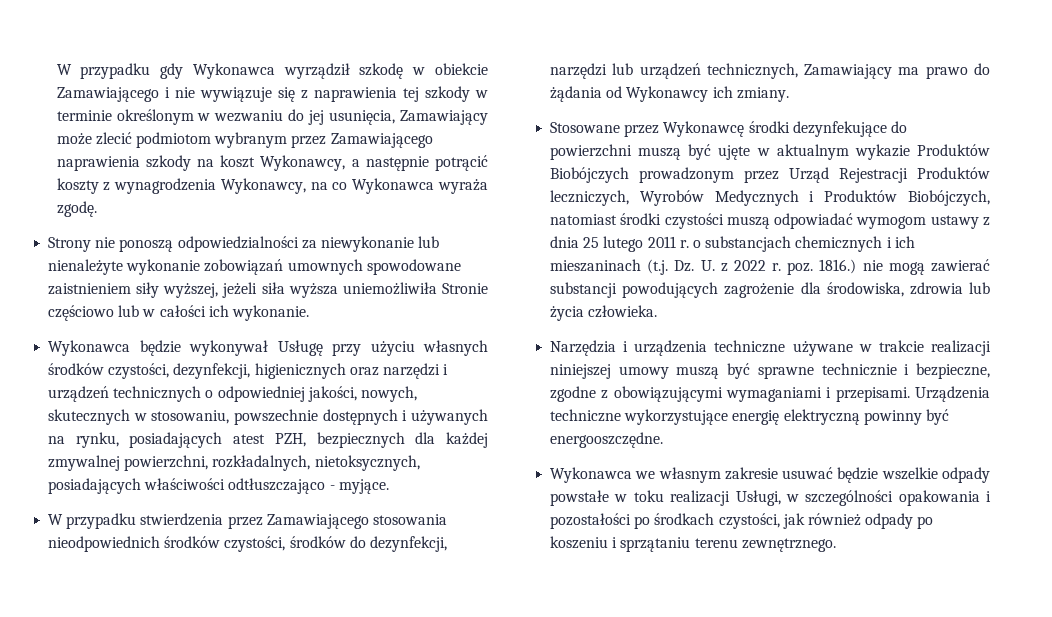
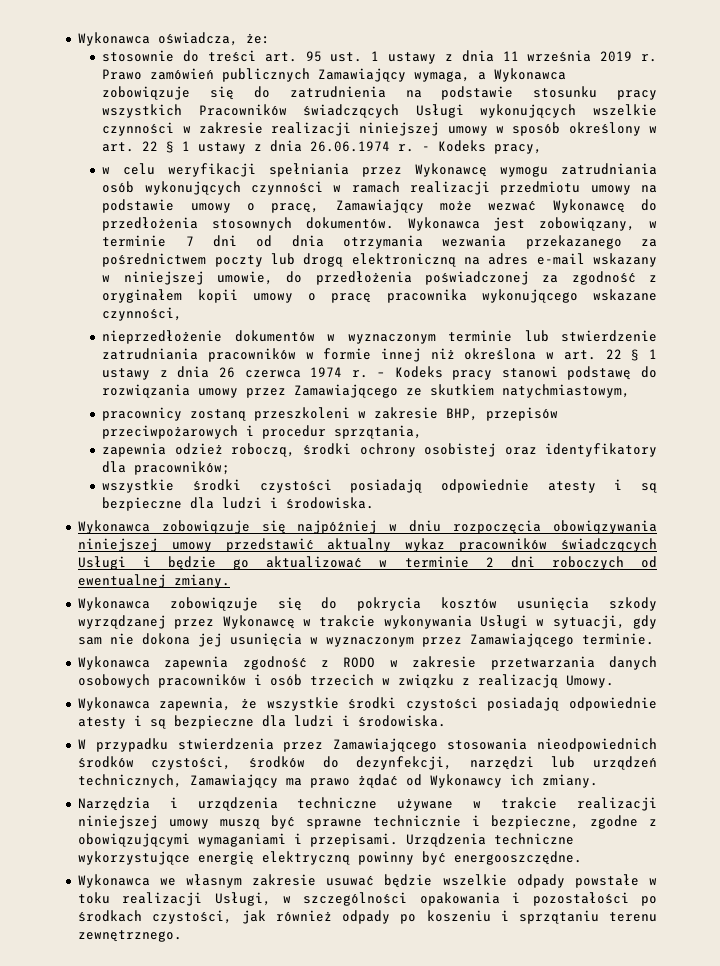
- W przypadku gdy Wykonawca wyrządził szkodę w obiekcie Zamawiającego i nie wywiązuje się z naprawienia tej szkody w terminie określonym w wezwaniu do jej usunięcia, Zamawiający może zlecić podmiotom wybranym przez Zamawiającego naprawienia szkody na koszt Wykonawcy, a następnie potrącić koszty z wynagrodzenia Wykonawcy, na co Wykonawca wyraża zgodę.
- Strony nie ponoszą odpowiedzialności za niewykonanie lub nienależyte wykonanie zobowiązań umownych spowodowane zaistnieniem siły wyższej, jeżeli siła wyższa uniemożliwiła Stronie częściowo lub w całości ich wykonanie.
- Wykonawca będzie wykonywał Usługę przy użyciu własnych środków czystości, dezynfekcji, higienicznych oraz narzędzi i urządzeń technicznych o odpowiedniej jakości, nowych, skutecznych w stosowaniu, powszechnie dostępnych i używanych na rynku, posiadających atest PZH, bezpiecznych dla każdej zmywalnej powierzchni, rozkładalnych, nietoksycznych, posiadających właściwości odtłuszczająco - myjące.
+ Wykonawca oświadcza, że:
+ stosownie do treści art. 95 ust. 1 ustawy z dnia 11 września 2019 r. Prawo zamówień publicznych Zamawiający wymaga, a Wykonawca zobowiązuje się do zatrudnienia na podstawie stosunku pracy wszystkich Pracowników świadczących Usługi wykonujących wszelkie czynności w zakresie realizacji niniejszej umowy w sposób określony w art. 22 § 1 ustawy z dnia 26.06.1974 r. - Kodeks pracy,
+ w celu weryfikacji spełniania przez Wykonawcę wymogu zatrudniania osób wykonujących czynności w ramach realizacji przedmiotu umowy na podstawie umowy o pracę, Zamawiający może wezwać Wykonawcę do przedłożenia stosownych dokumentów. Wykonawca jest zobowiązany, w terminie 7 dni od dnia otrzymania wezwania przekazanego za pośrednictwem poczty lub drogą elektroniczną na adres e-mail wskazany w niniejszej umowie, do przedłożenia poświadczonej za zgodność z oryginałem kopii umowy o pracę pracownika wykonującego wskazane czynności,
+ nieprzedłożenie dokumentów w wyznaczonym terminie lub stwierdzenie zatrudniania pracowników w formie innej niż określona w art. 22 § 1 ustawy z dnia 26 czerwca 1974 r. – Kodeks pracy stanowi podstawę do rozwiązania umowy przez Zamawiającego ze skutkiem natychmiastowym,
+ pracownicy zostaną przeszkoleni w zakresie BHP, przepisów przeciwpożarowych i procedur sprzątania,
+ zapewnia odzież roboczą, środki ochrony osobistej oraz identyfikatory dla pracowników;
+ wszystkie środki czystości posiadają odpowiednie atesty i są bezpieczne dla ludzi i środowiska.
+ Wykonawca zobowiązuje się najpóźniej w dniu rozpoczęcia obowiązywania niniejszej umowy przedstawić aktualny wykaz pracowników świadczących Usługi i będzie go aktualizować w terminie 2 dni roboczych od ewentualnej zmiany.
+ Wykonawca zobowiązuje się do pokrycia kosztów usunięcia szkody wyrządzanej przez Wykonawcę w trakcie wykonywania Usługi w sytuacji, gdy sam nie dokona jej usunięcia w wyznaczonym przez Zamawiającego terminie.
+ Wykonawca zapewnia zgodność z RODO w zakresie przetwarzania danych osobowych pracowników i osób trzecich w związku z realizacją Umowy.
+ Wykonawca zapewnia, że wszystkie środki czystości posiadają odpowiednie atesty i są bezpieczne dla ludzi i środowiska.
- W przypadku stwierdzenia przez Zamawiającego stosowania nieodpowiednich środków czystości, środków do dezynfekcji, narzędzi lub urządzeń technicznych, Zamawiający ma prawo do żądania od Wykonawcy ich zmiany.
+ W przypadku stwierdzenia przez Zamawiającego stosowania nieodpowiednich środków czystości, środków do dezynfekcji, narzędzi lub urządzeń technicznych, Zamawiający ma prawo żądać od Wykonawcy ich zmiany.
- Stosowane przez Wykonawcę środki dezynfekujące do powierzchni muszą być ujęte w aktualnym wykazie Produktów Biobójczych prowadzonym przez Urząd Rejestracji Produktów leczniczych, Wyrobów Medycznych i Produktów Biobójczych, natomiast środki czystości muszą odpowiadać wymogom ustawy z dnia 25 lutego 2011 r. o substancjach chemicznych i ich mieszaninach (t.j. Dz. U. z 2022 r. poz. 1816.) nie mogą zawierać substancji powodujących zagrożenie dla środowiska, zdrowia lub życia człowieka.

